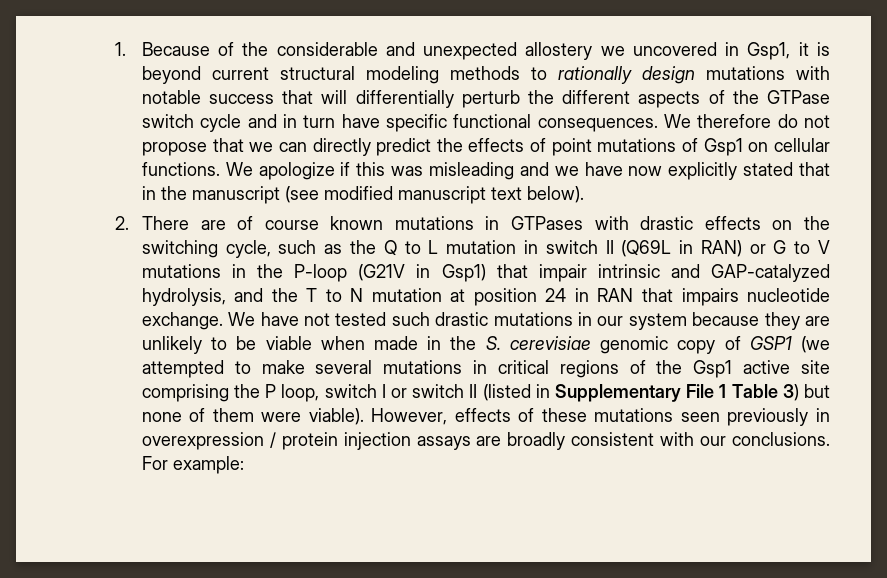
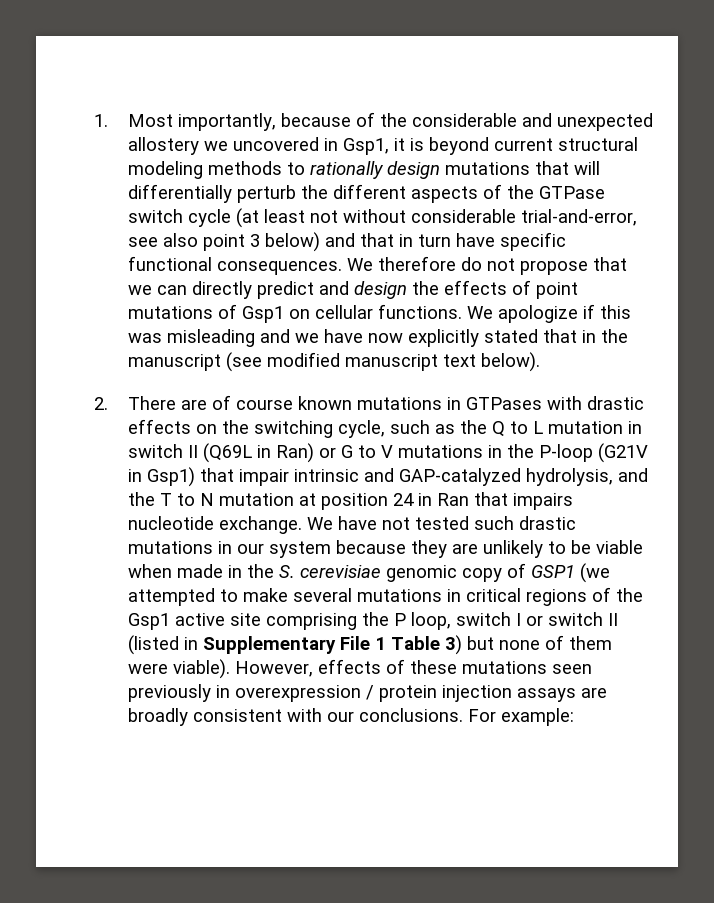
- 1. Because of the considerable and unexpected allostery we uncovered in Gsp1, it is beyond current structural modeling methods to rationally design mutations with notable success that will differentially perturb the different aspects of the GTPase switch cycle and in turn have specific functional consequences.
+ 1. Most importantly, because of the considerable and unexpected allostery we uncovered in Gsp1, it is beyond current structural modeling methods to rationally design mutations that will differentially perturb the different aspects of the GTPase switch cycle (at least not without considerable trial-and-error, see also point 3 below) and that in turn have specific functional consequences.
- We therefore do not propose that we can directly predict the effects of point mutations of Gsp1 on cellular functions.
+ We therefore do not propose that we can directly predict and design the effects of point mutations of Gsp1 on cellular functions.
- 2. There are of course known mutations in GTPases with drastic effects on the switching cycle, such as the Q to L mutation in switch II (Q69L in RAN) or G to V mutations in the P-loop (G21V in Gsp1) that impair intrinsic and GAP-catalyzed hydrolysis, and the T to N mutation at position 24 in RAN that impairs nucleotide exchange.
+ 2. There are of course known mutations in GTPases with drastic effects on the switching cycle, such as the Q to L mutation in switch II (Q69L in Ran) or G to V mutations in the P-loop (G21V in Gsp1) that impair intrinsic and GAP-catalyzed hydrolysis, and the T to N mutation at position 24 in Ran that impairs nucleotide exchange.

